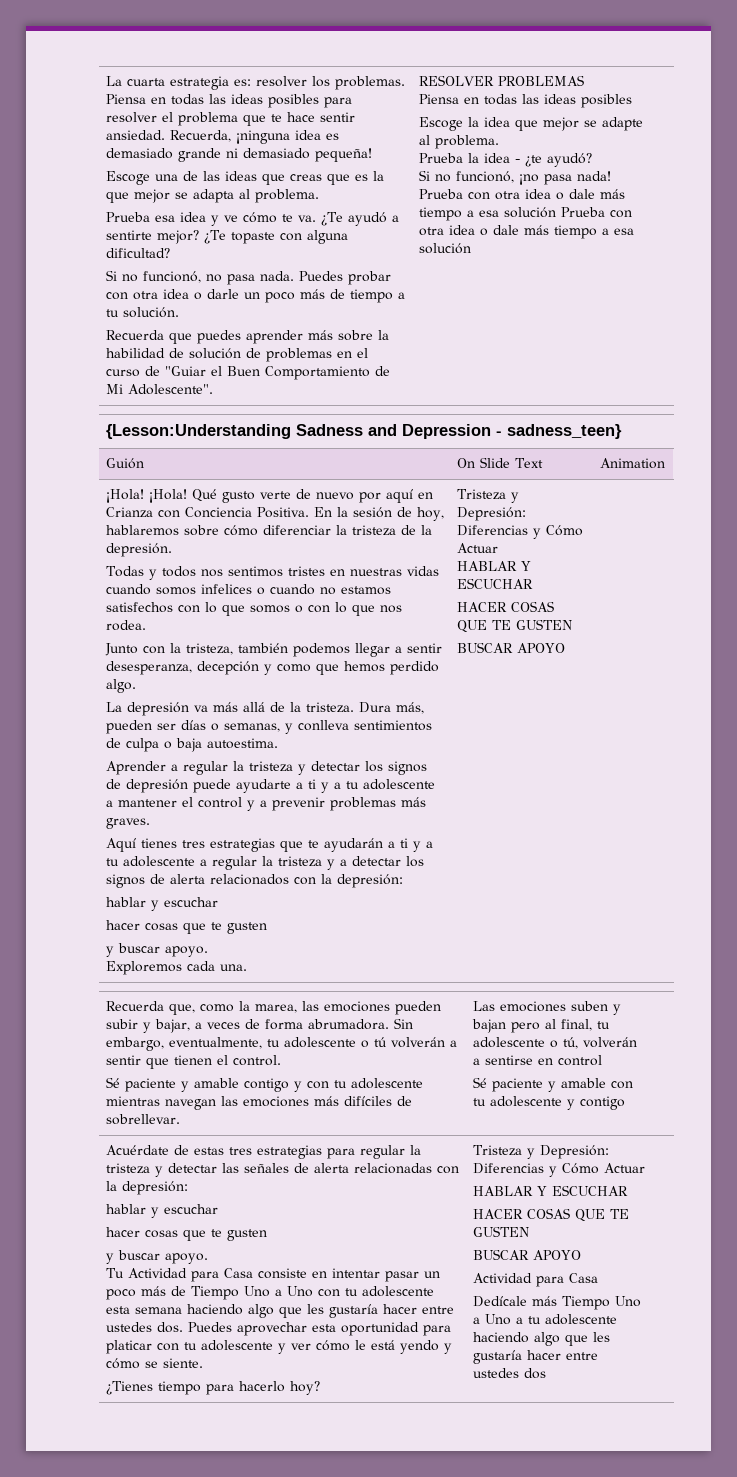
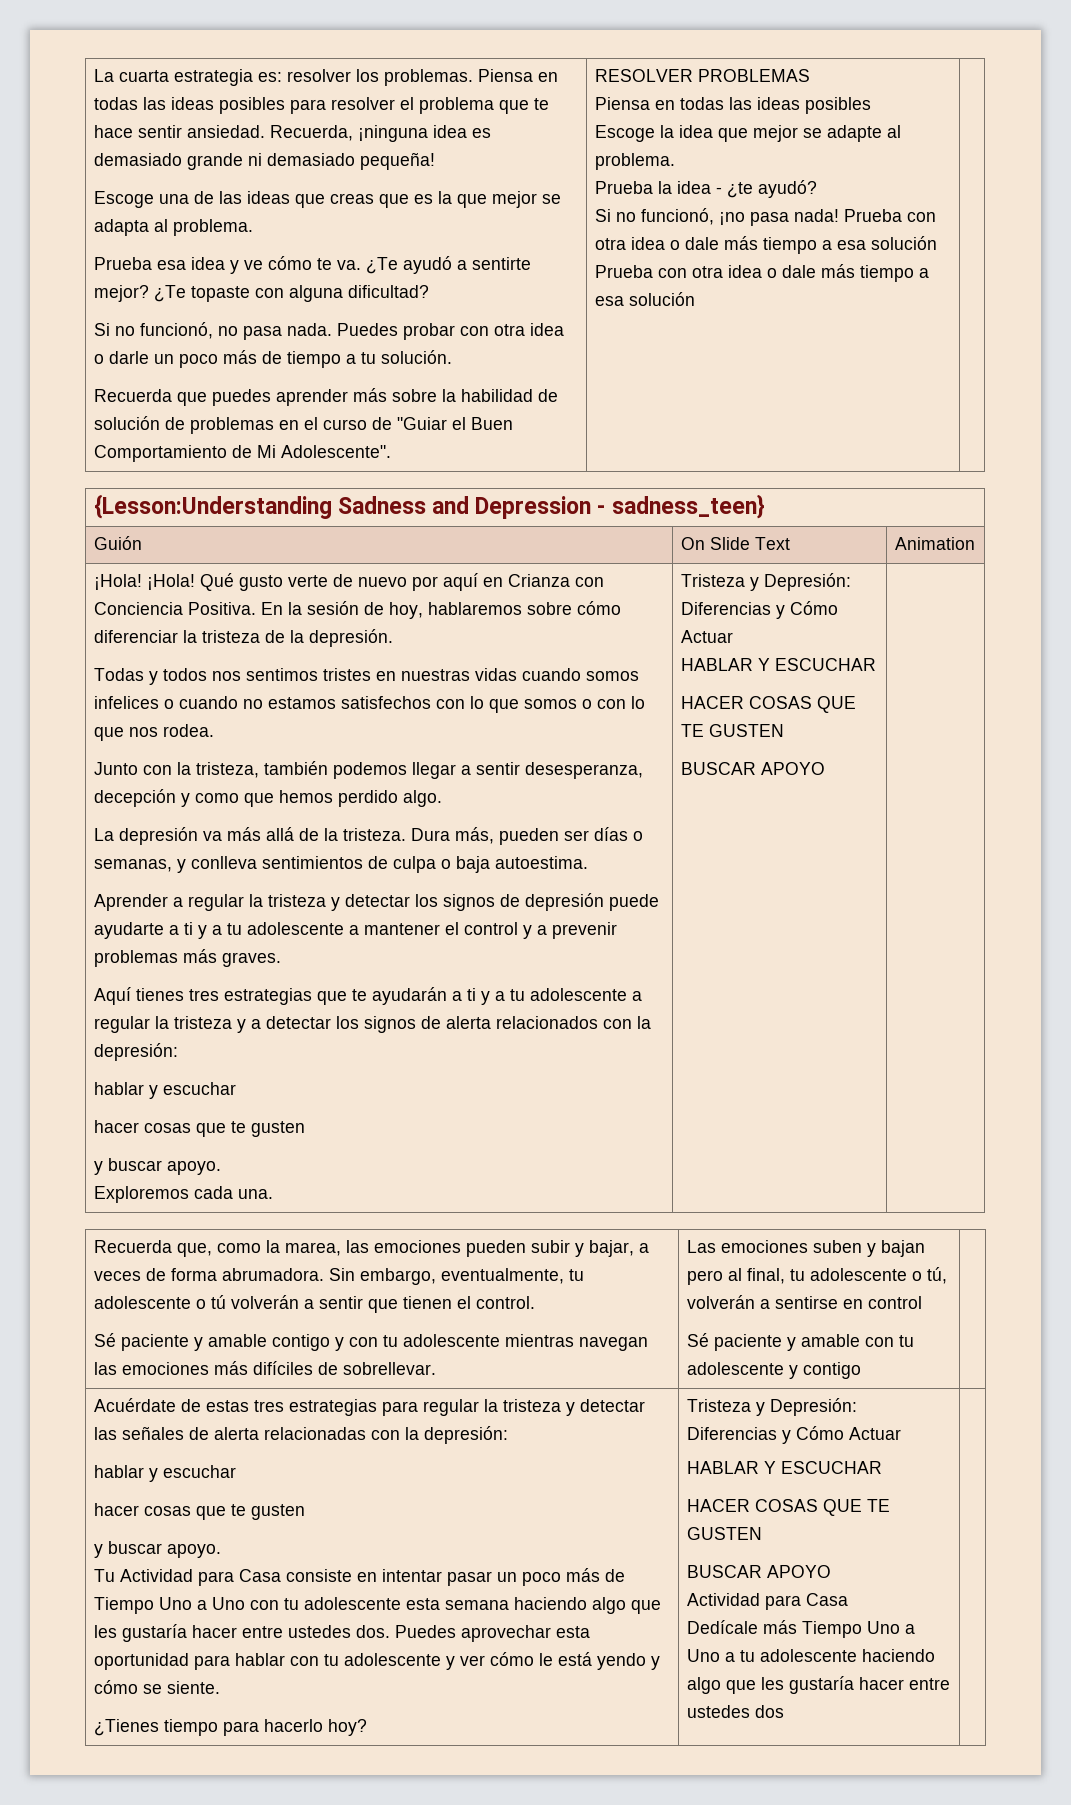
- Puedes aprovechar esta oportunidad para platicar con tu adolescente y ver cómo le está yendo y cómo se siente.
+ Puedes aprovechar esta oportunidad para hablar con tu adolescente y ver cómo le está yendo y cómo se siente.

